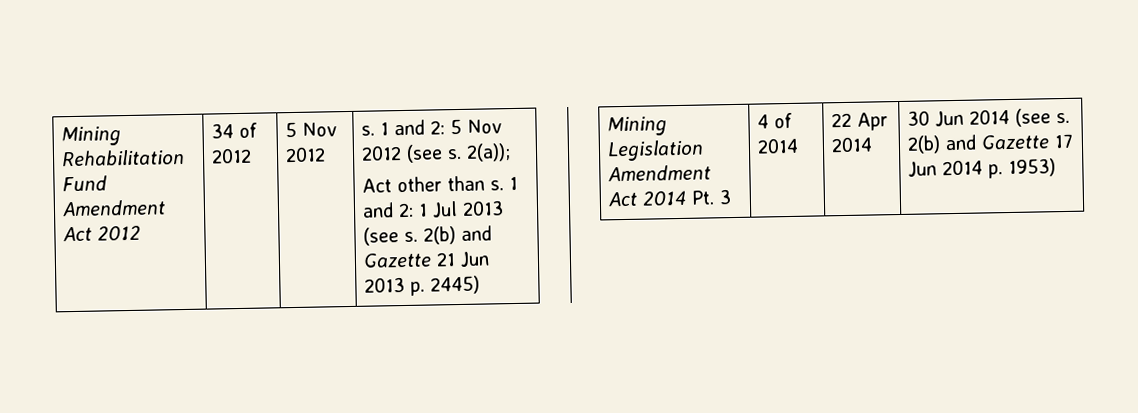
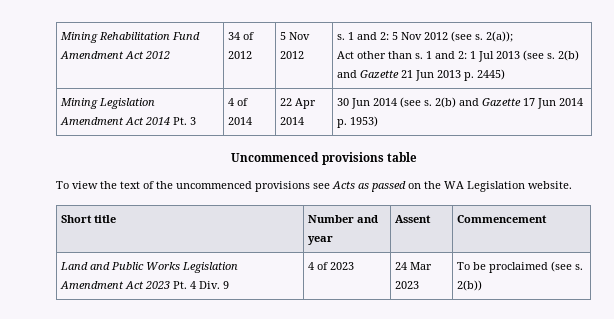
+ Uncommenced provisions table
+ To view the text of the uncommenced provisions see Acts as passed on the WA Legislation website.
+ Short title | Number and year | Assent | Commencement
+ Land and Public Works Legislation Amendment Act 2023 Pt. 4 Div. 9 | 4 of 2023 | 24 Mar 2023 | To be proclaimed (see s. 2(b))

